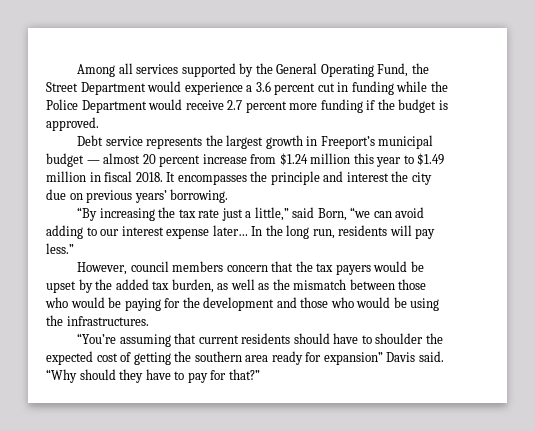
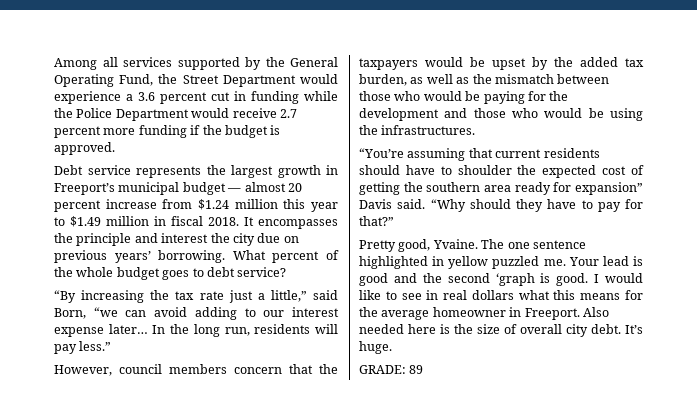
+ What percent of the whole budget goes to debt service?
- However, council members concern that the tax payers would be upset by the added tax burden, as well as the mismatch between those who would be paying for the development and those who would be using the infrastructures.
+ However, council members concern that the taxpayers would be upset by the added tax burden, as well as the mismatch between those who would be paying for the development and those who would be using the infrastructures.
+ Pretty good, Yvaine. The one sentence highlighted in yellow puzzled me. Your lead is good and the second ‘graph is good. I would like to see in real dollars what this means for the average homeowner in Freeport. Also needed here is the size of overall city debt. It’s huge.
+ GRADE: 89

